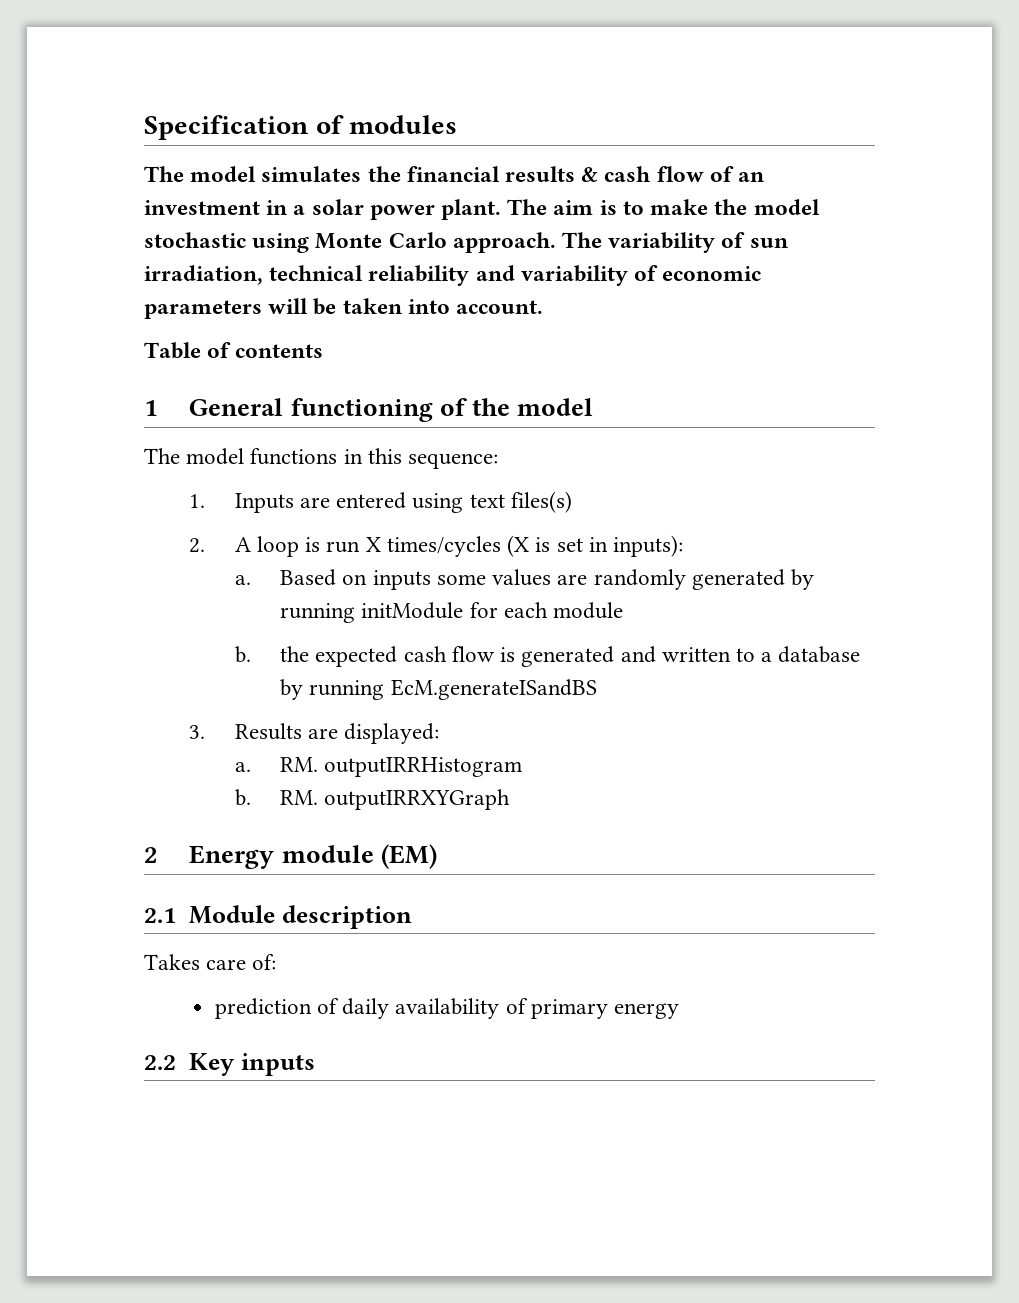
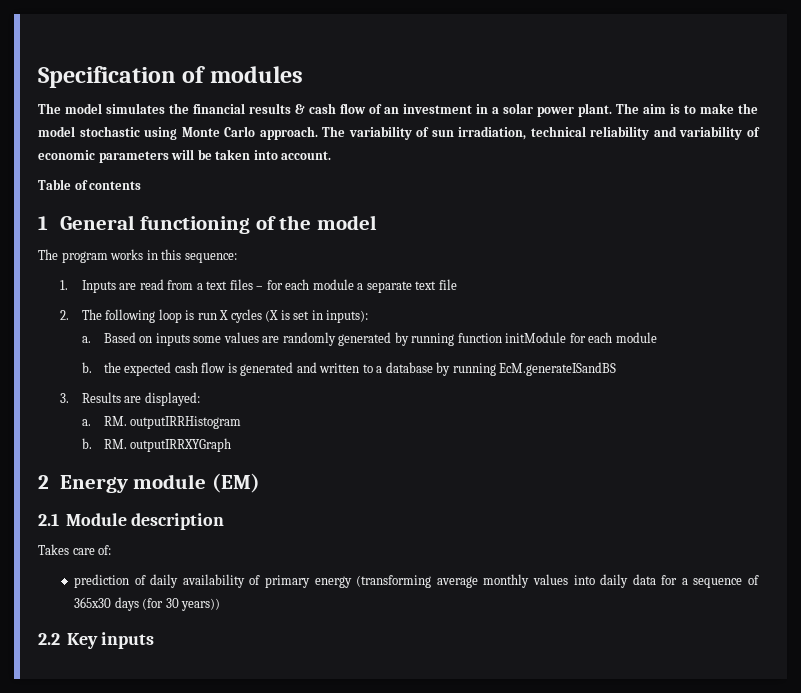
- The model functions in this sequence:
+ The program works in this sequence:
- 1. Inputs are entered using text files(s)
+ 1. Inputs are read from a text files – for each module a separate text file
- 2. A loop is run X times/cycles (X is set in inputs):
+ 2. The following loop is run X cycles (X is set in inputs):
- Based on inputs some values are randomly generated by running initModule for each module
+ Based on inputs some values are randomly generated by running function initModule for each module
- prediction of daily availability of primary energy
+ prediction of daily availability of primary energy (transforming average monthly values into daily data for a sequence of 365x30 days (for 30 years))

